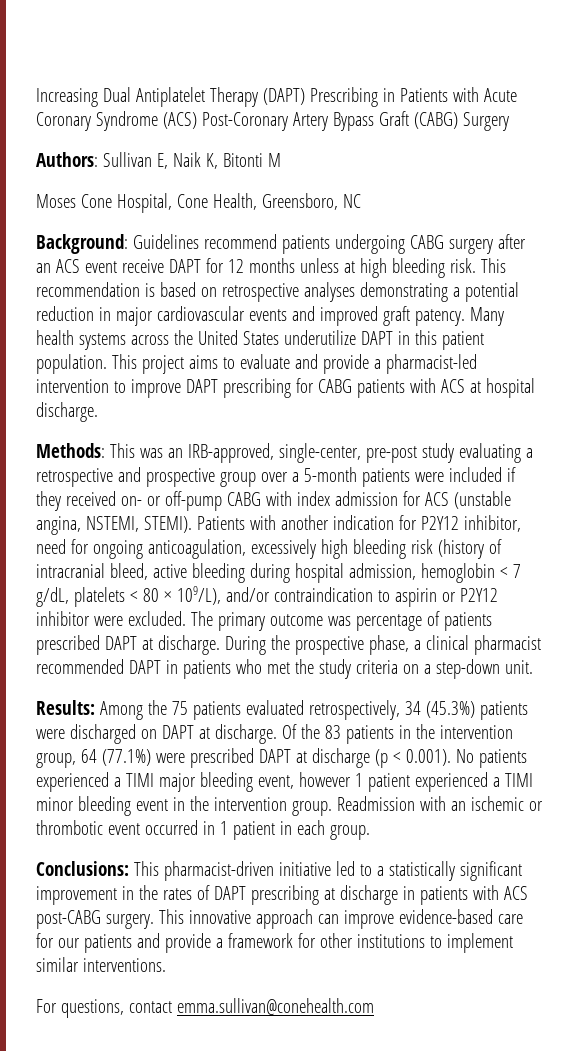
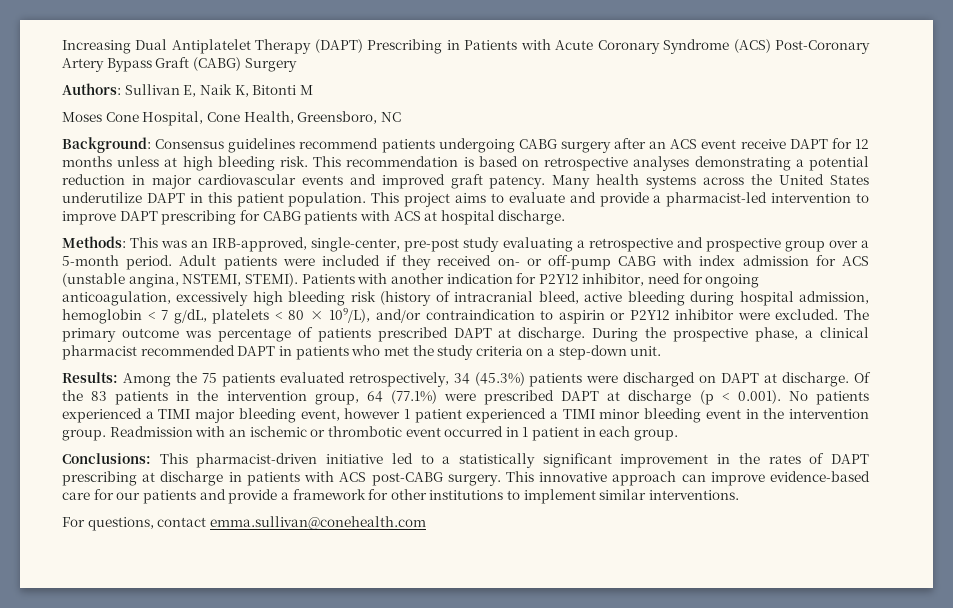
- Background: Guidelines recommend patients undergoing CABG surgery after an ACS event receive DAPT for 12 months unless at high bleeding risk.
+ Background: Consensus guidelines recommend patients undergoing CABG surgery after an ACS event receive DAPT for 12 months unless at high bleeding risk.
- Methods: This was an IRB-approved, single-center, pre-post study evaluating a retrospective and prospective group over a 5-month patients were included if they received on- or off-pump CABG with index admission for ACS (unstable angina, NSTEMI, STEMI).
+ Methods: This was an IRB-approved, single-center, pre-post study evaluating a retrospective and prospective group over a 5-month period. Adult patients were included if they received on- or off-pump CABG with index admission for ACS (unstable angina, NSTEMI, STEMI).

